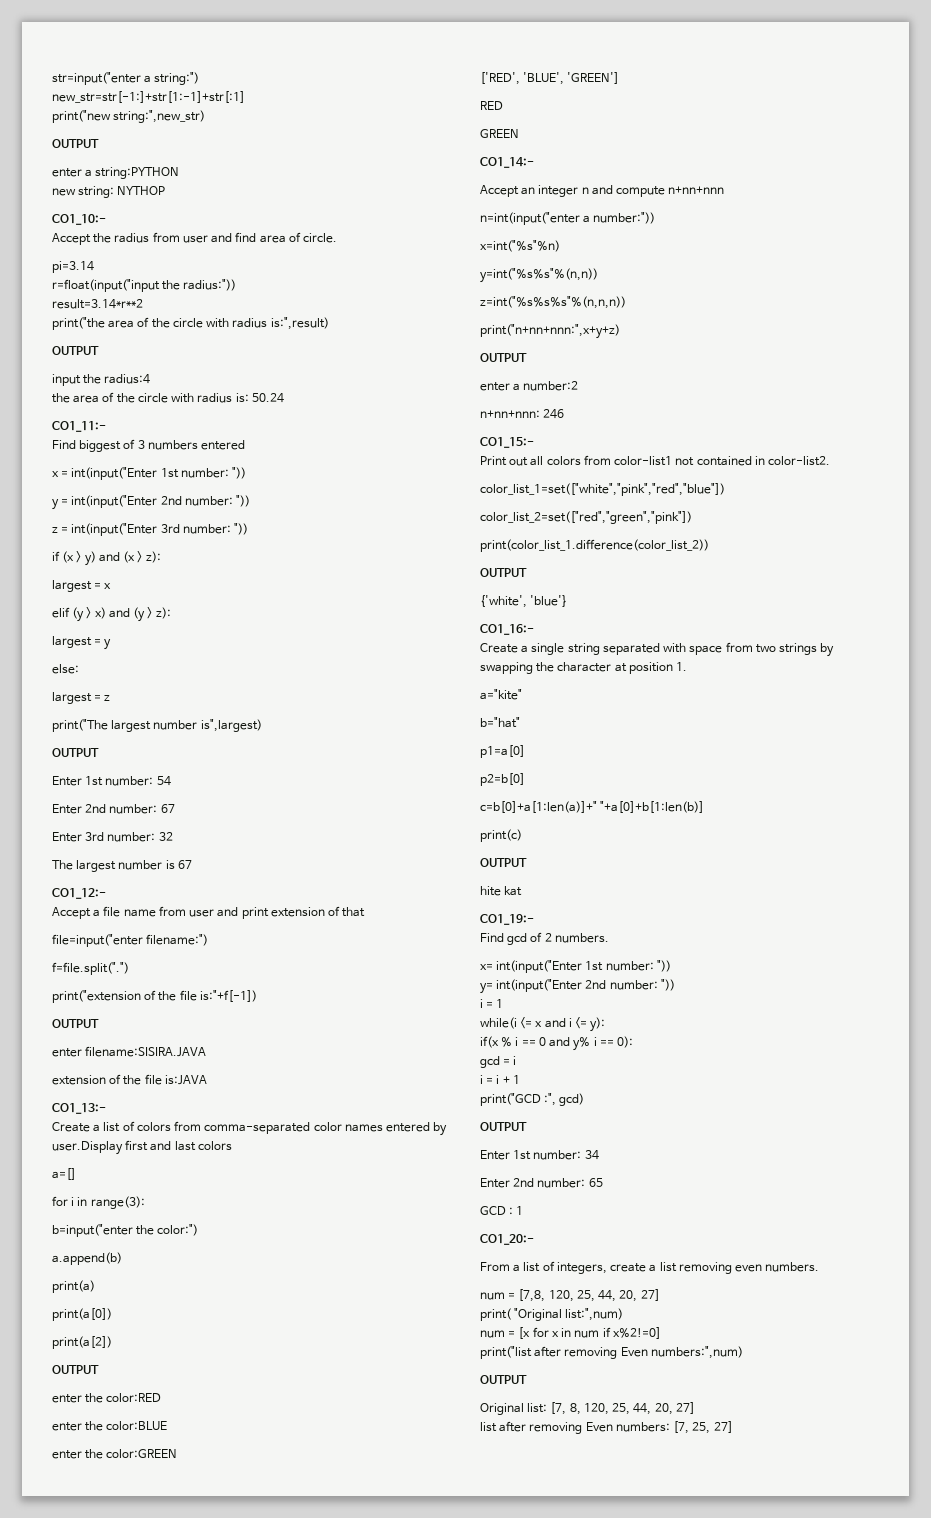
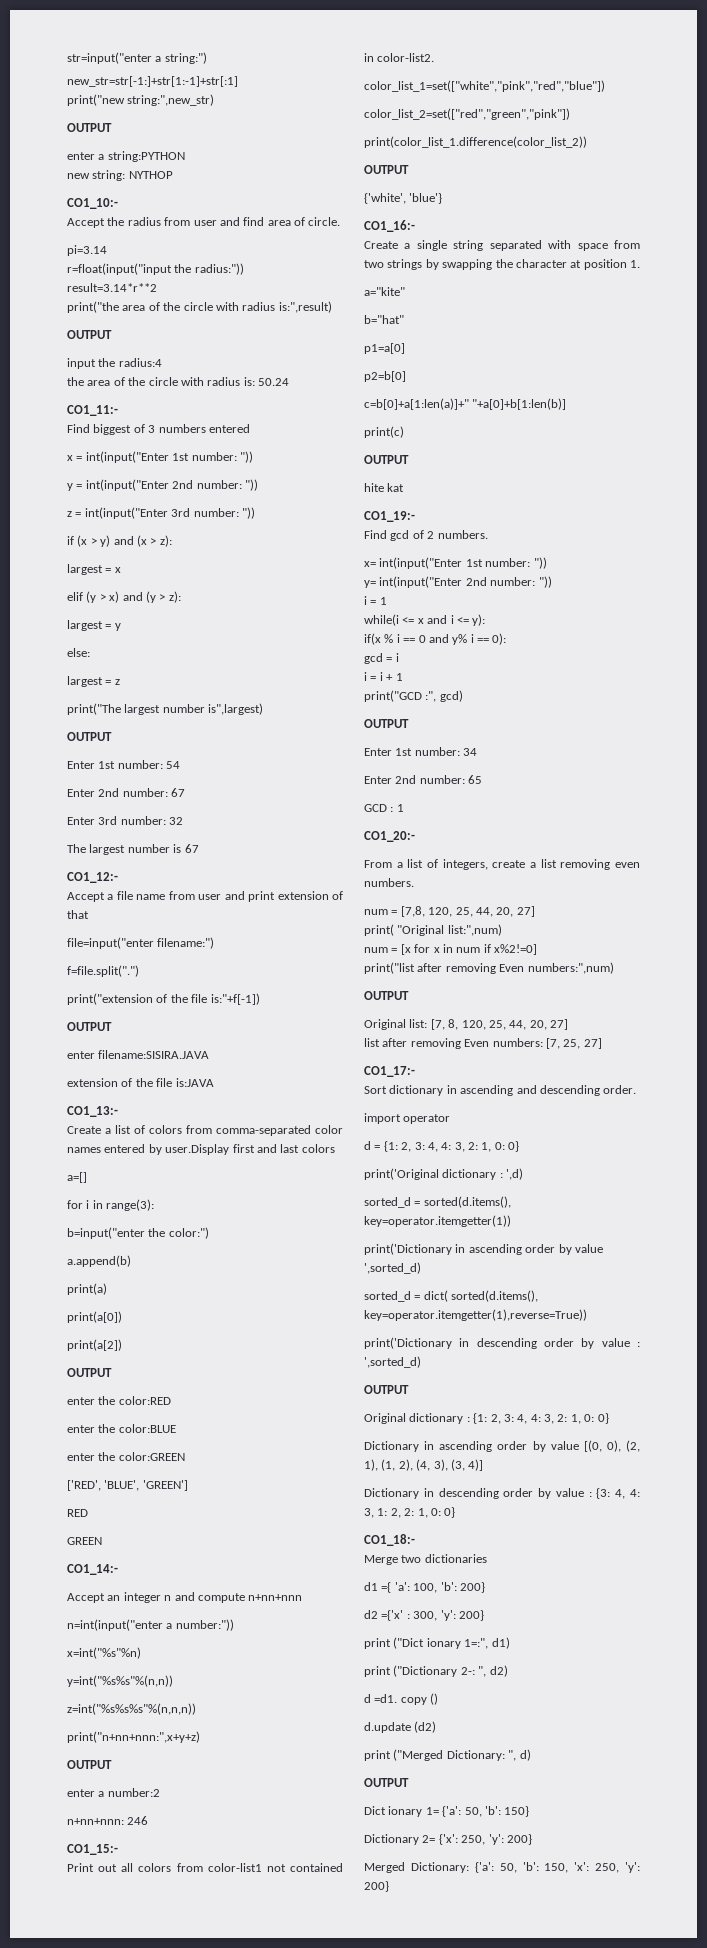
+ CO1_17:-
+ Sort dictionary in ascending and descending order.
+ import operator
+ d = {1: 2, 3: 4, 4: 3, 2: 1, 0: 0}
+ print('Original dictionary : ',d)
+ sorted_d = sorted(d.items(), key=operator.itemgetter(1))
+ print('Dictionary in ascending order by value ',sorted_d)
+ sorted_d = dict( sorted(d.items(), key=operator.itemgetter(1),reverse=True))
+ print('Dictionary in descending order by value : ',sorted_d)
+ OUTPUT
+ Original dictionary : {1: 2, 3: 4, 4: 3, 2: 1, 0: 0}
+ Dictionary in ascending order by value [(0, 0), (2, 1), (1, 2), (4, 3), (3, 4)]
+ Dictionary in descending order by value : {3: 4, 4: 3, 1: 2, 2: 1, 0: 0}
+ CO1_18:-
+ Merge two dictionaries
+ d1 ={ 'a': 100, 'b': 200}
+ d2 ={'x' : 300, 'y': 200}
+ print ("Dict ionary 1=:", d1)
+ print ("Dictionary 2-: ", d2)
+ d =d1. copy ()
+ d.update (d2)
+ print ("Merged Dictionary: ", d)
+ OUTPUT
+ Dict ionary 1= {'a': 50, 'b': 150}
+ Dictionary 2= {'x': 250, 'y': 200}
+ Merged Dictionary: {'a': 50, 'b': 150, 'x': 250, 'y': 200}

